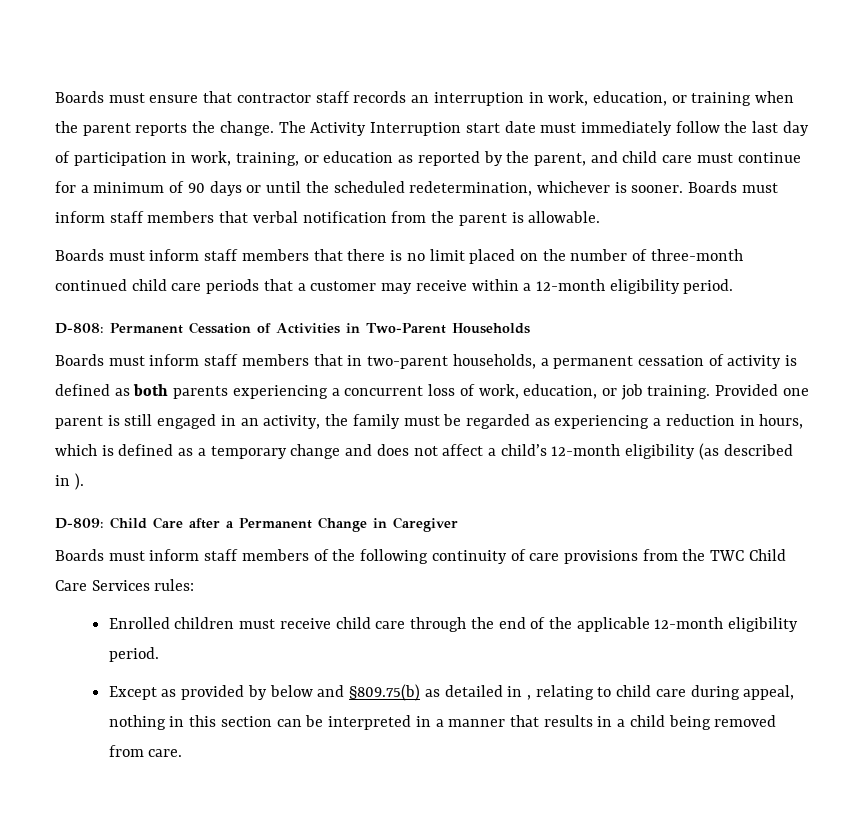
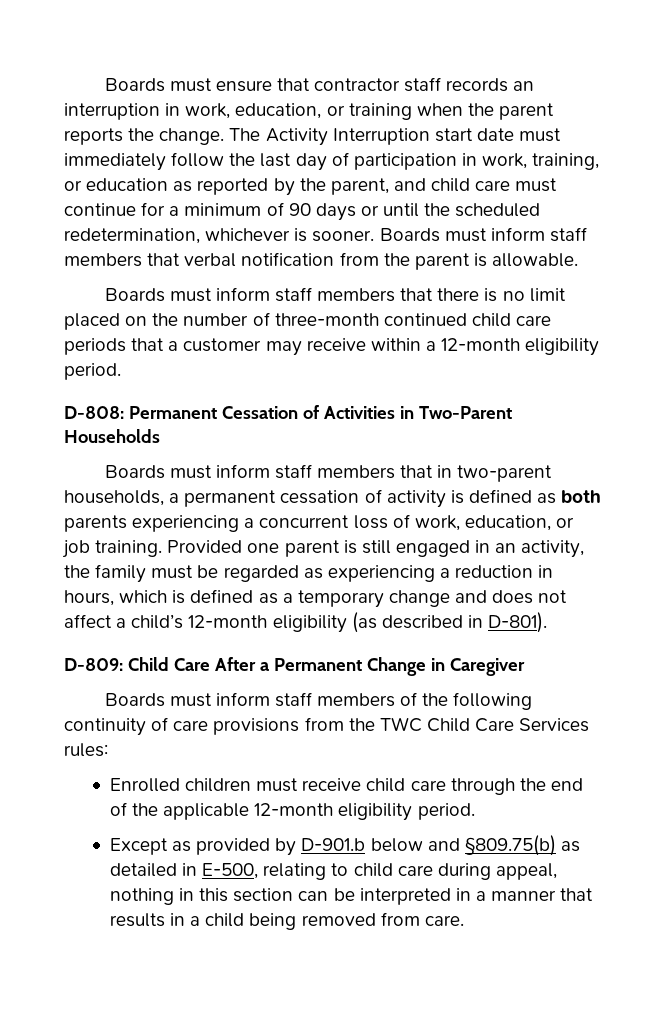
- Provided one parent is still engaged in an activity, the family must be regarded as experiencing a reduction in hours, which is defined as a temporary change and does not affect a child’s 12-month eligibility (as described in ).
+ Provided one parent is still engaged in an activity, the family must be regarded as experiencing a reduction in hours, which is defined as a temporary change and does not affect a child’s 12-month eligibility (as described in D-801).
- D-809: Child Care after a Permanent Change in Caregiver
+ D-809: Child Care After a Permanent Change in Caregiver
- Except as provided by below and §809.75(b) as detailed in , relating to child care during appeal, nothing in this section can be interpreted in a manner that results in a child being removed from care.
+ Except as provided by D-901.b below and §809.75(b) as detailed in E-500, relating to child care during appeal, nothing in this section can be interpreted in a manner that results in a child being removed from care.

